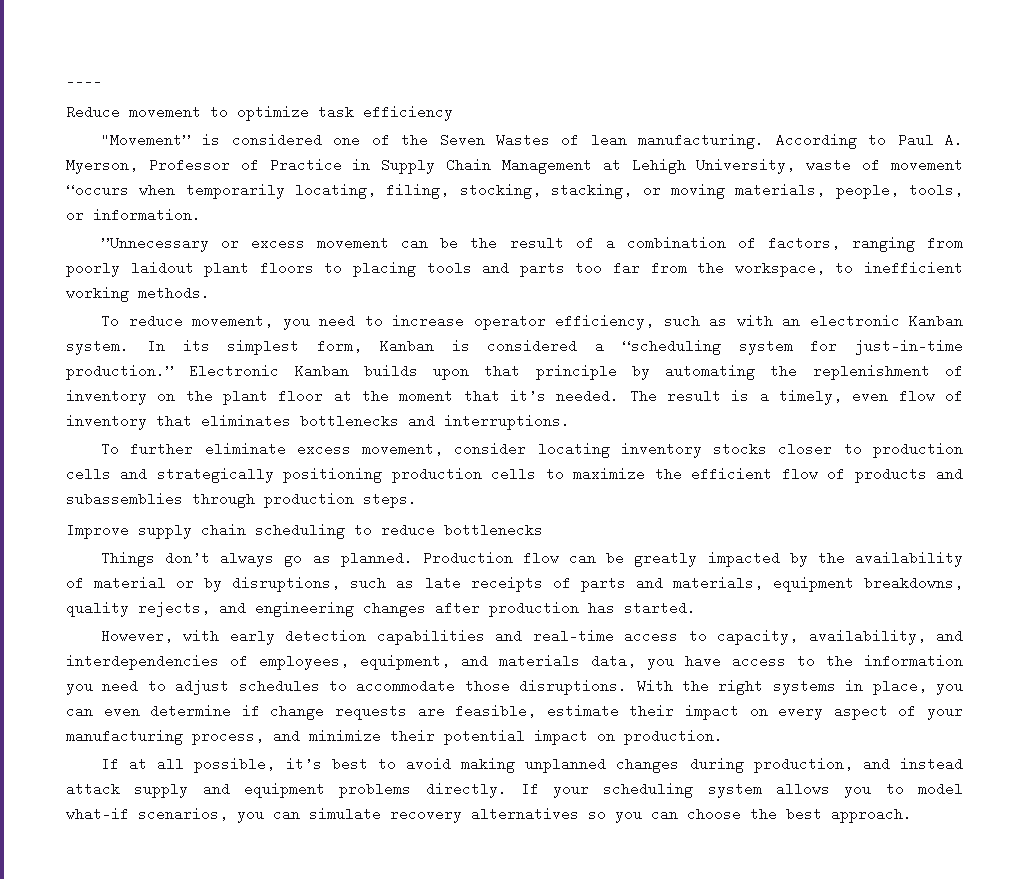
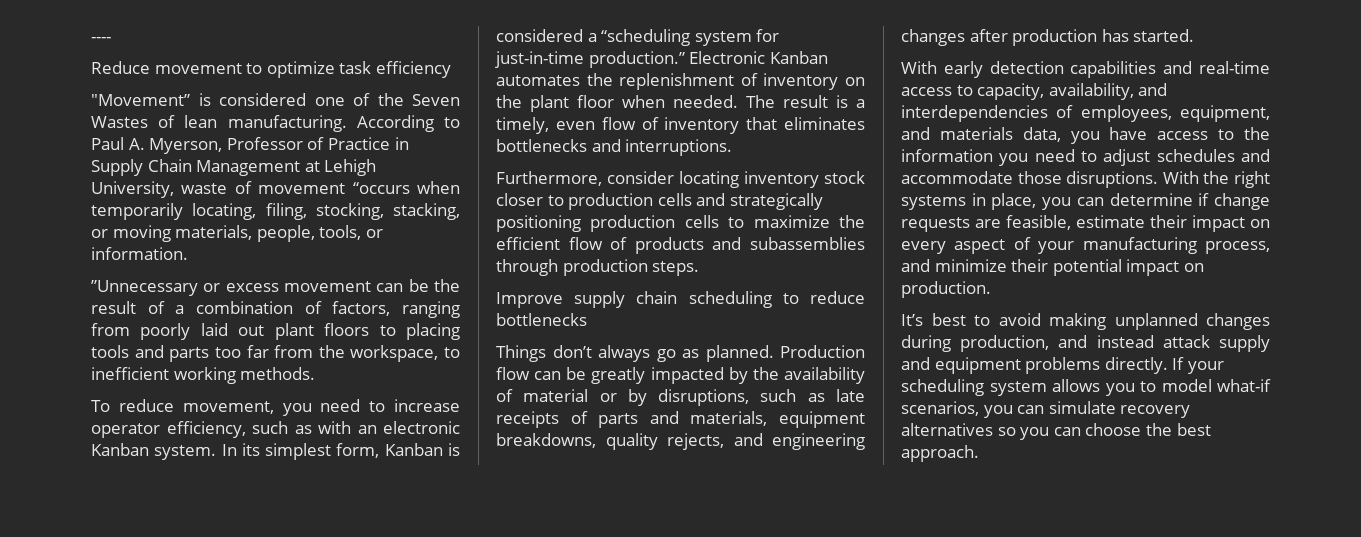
- ”Unnecessary or excess movement can be the result of a combination of factors, ranging from poorly laidout plant floors to placing tools and parts too far from the workspace, to inefficient working methods.
+ ”Unnecessary or excess movement can be the result of a combination of factors, ranging from poorly laid out plant floors to placing tools and parts too far from the workspace, to inefficient working methods.
- Electronic Kanban builds upon that principle by automating the replenishment of inventory on the plant floor at the moment that it’s needed.
+ Electronic Kanban automates the replenishment of inventory on the plant floor when needed.
- To further eliminate excess movement, consider locating inventory stocks closer to production cells and strategically positioning production cells to maximize the efficient flow of products and subassemblies through production steps.
+ Furthermore, consider locating inventory stock closer to production cells and strategically positioning production cells to maximize the efficient flow of products and subassemblies through production steps.
- However, with early detection capabilities and real-time access to capacity, availability, and interdependencies of employees, equipment, and materials data, you have access to the information you need to adjust schedules to accommodate those disruptions.
+ With early detection capabilities and real-time access to capacity, availability, and interdependencies of employees, equipment, and materials data, you have access to the information you need to adjust schedules and accommodate those disruptions.
- With the right systems in place, you can even determine if change requests are feasible, estimate their impact on every aspect of your manufacturing process, and minimize their potential impact on production.
+ With the right systems in place, you can determine if change requests are feasible, estimate their impact on every aspect of your manufacturing process, and minimize their potential impact on production.
- If at all possible, it’s best to avoid making unplanned changes during production, and instead attack supply and equipment problems directly.
+ It’s best to avoid making unplanned changes during production, and instead attack supply and equipment problems directly.

